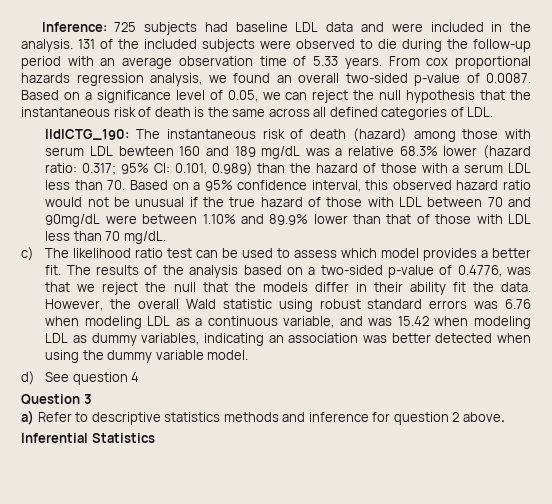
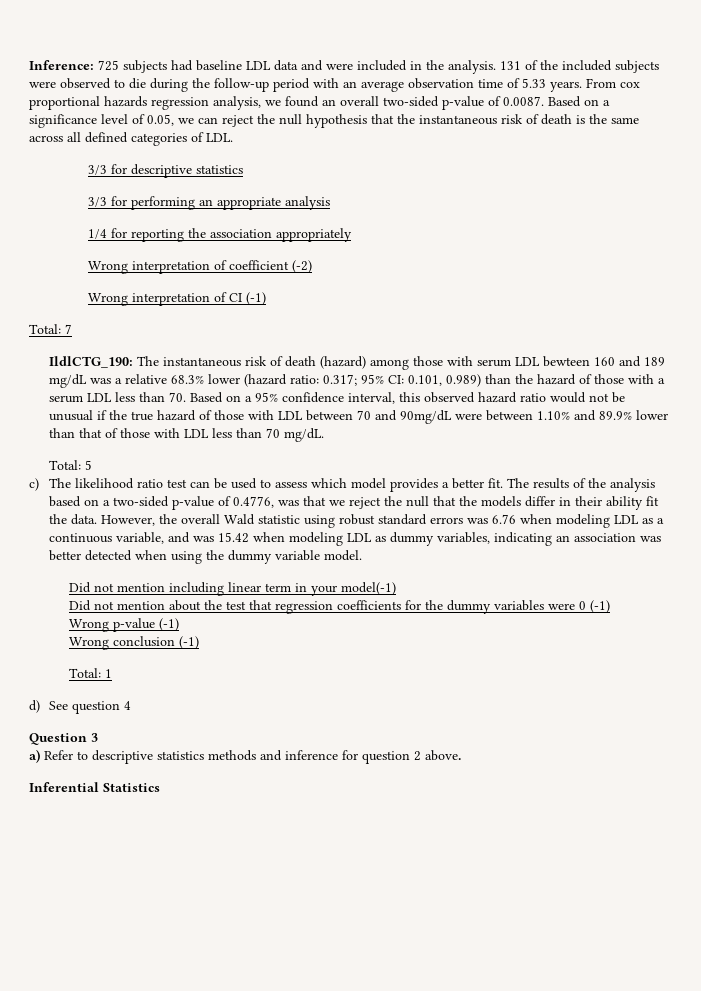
+ 3/3 for descriptive statistics
+ 3/3 for performing an appropriate analysis
+ 1/4 for reporting the association appropriately
+ Wrong interpretation of coefficient (-2)
+ Wrong interpretation of CI (-1)
+ Total: 7
+ Total: 5
+ Did not mention including linear term in your model(-1)
+ Did not mention about the test that regression coefficients for the dummy variables were 0 (-1)
+ Wrong p-value (-1)
+ Wrong conclusion (-1)
+ Total: 1

